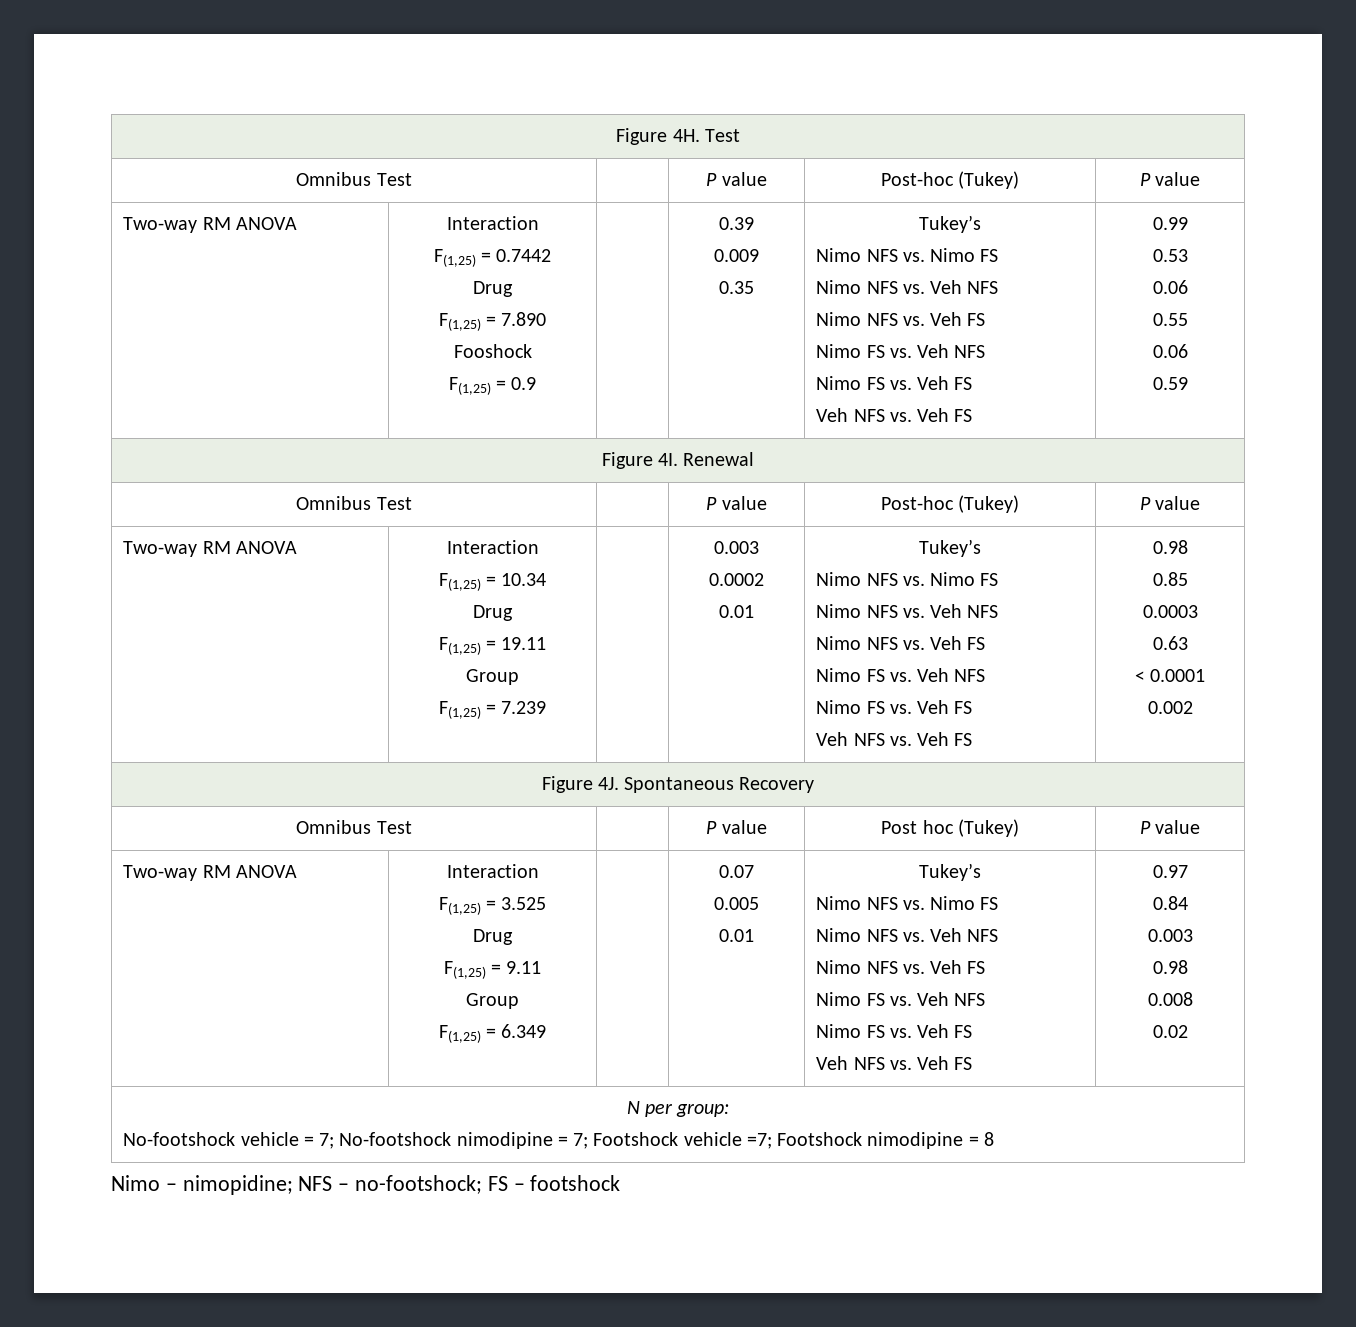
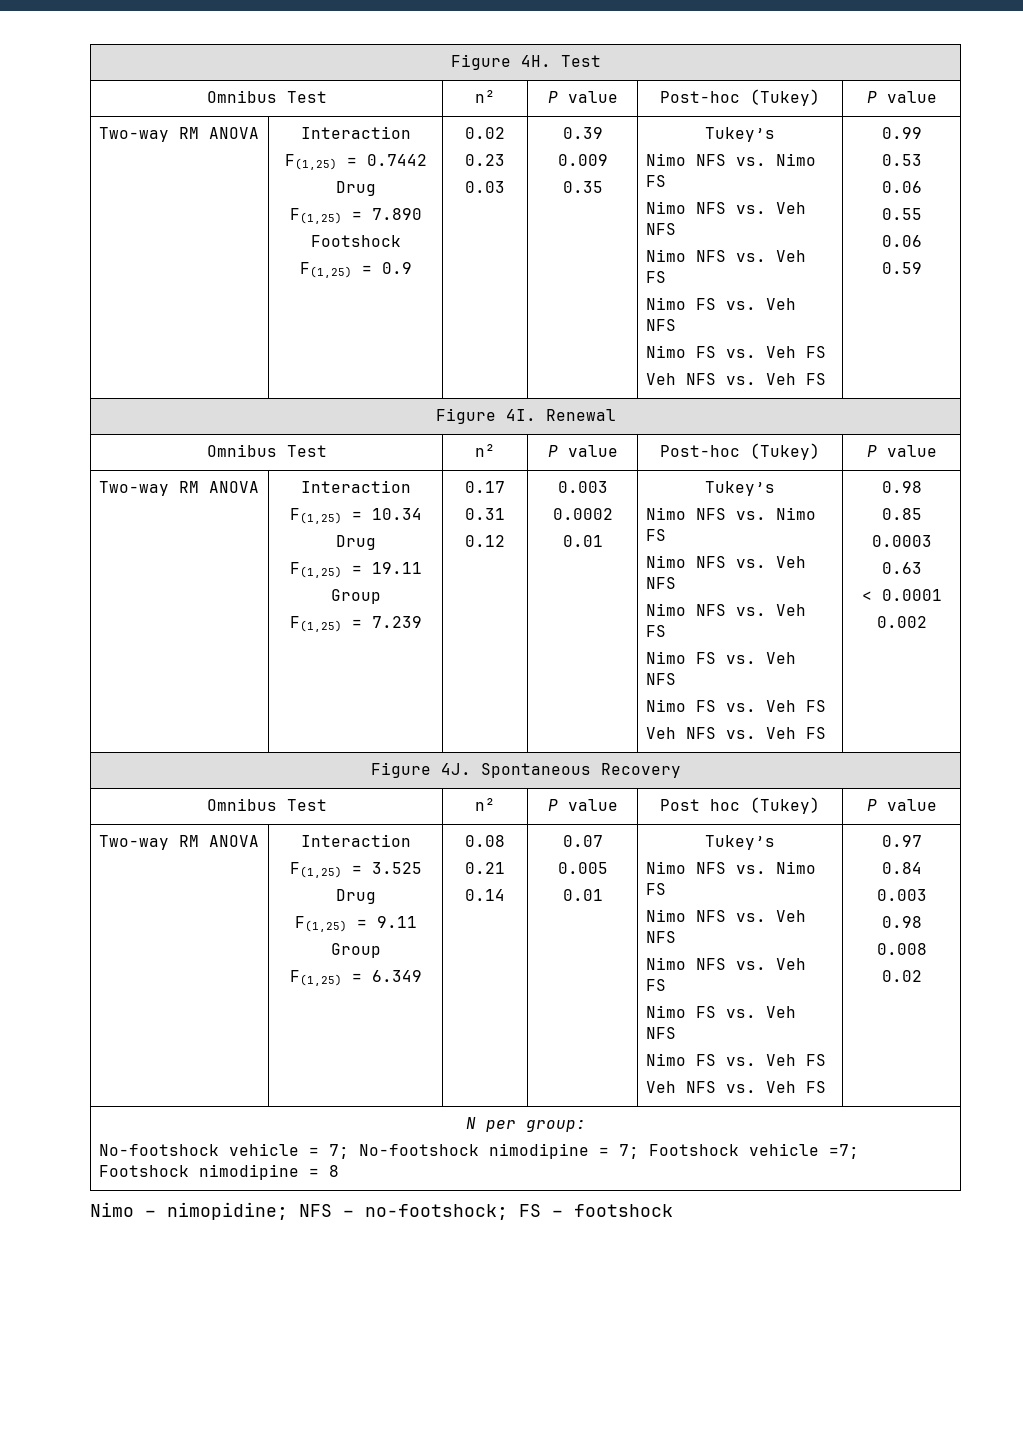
  Figure 4H. Test
- Omnibus Test | | P value | Post-hoc (Tukey) | P value
+ Omnibus Test | η² | P value | Post-hoc (Tukey) | P value
  F(1,25) = 7.890
- Fooshock
+ Footshock
- F(1,25) = 0.9
+ F(1,25) = 0.9 | 0.02
+ 0.23
+ 0.03
  Figure 4I. Renewal
- Omnibus Test | | P value | Post-hoc (Tukey) | P value
+ Omnibus Test | η² | P value | Post-hoc (Tukey) | P value
+ 0.17
+ 0.31
+ 0.12
- Omnibus Test | | P value | Post hoc (Tukey) | P value
+ Omnibus Test | η² | P value | Post hoc (Tukey) | P value
+ 0.08
+ 0.21
+ 0.14

